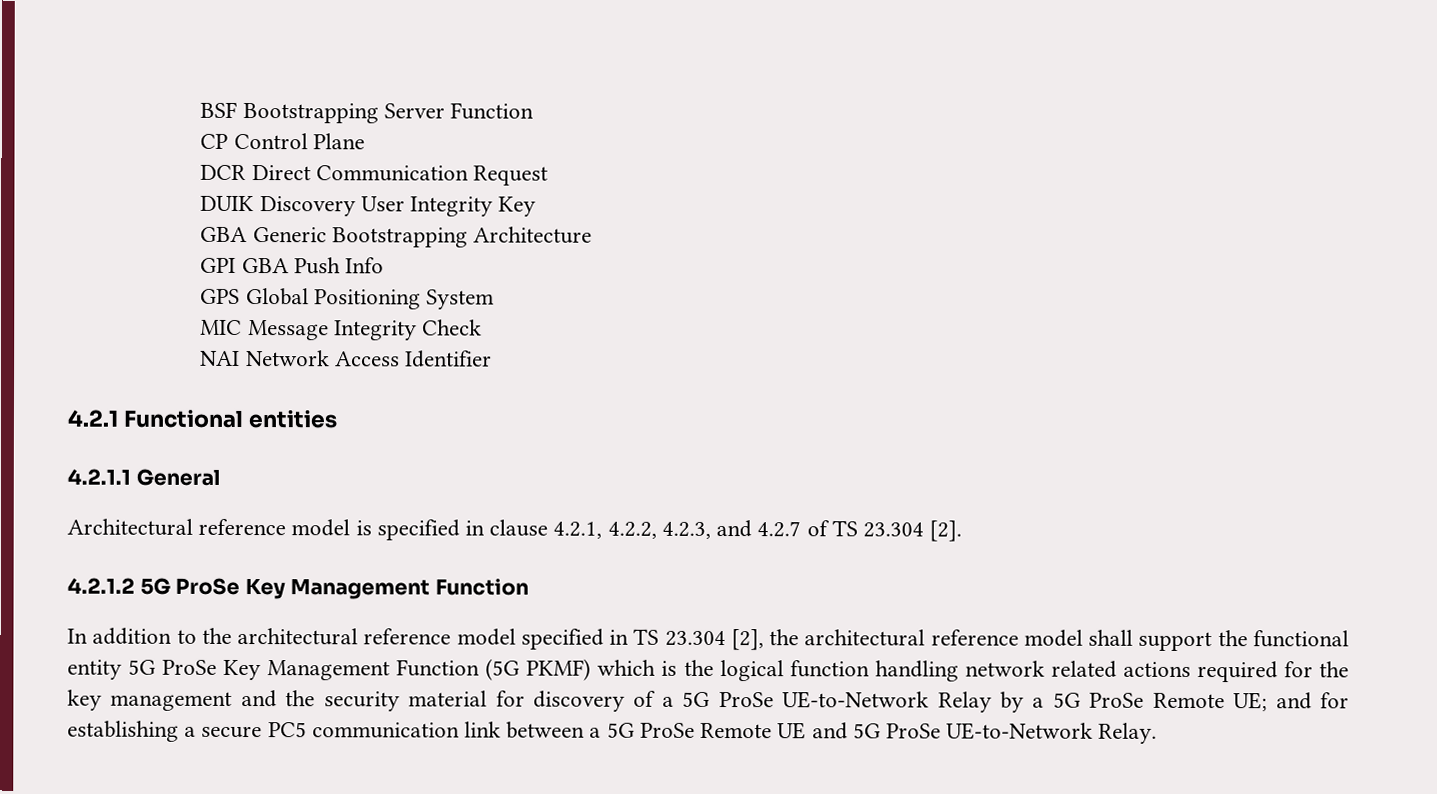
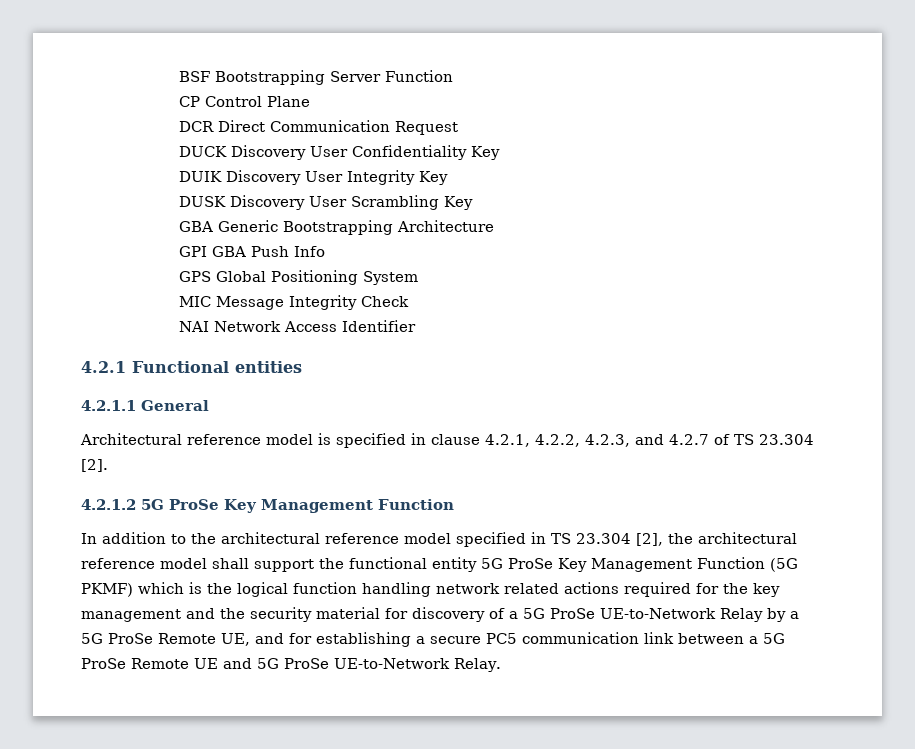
+ DUCK Discovery User Confidentiality Key
+ DUSK Discovery User Scrambling Key
- In addition to the architectural reference model specified in TS 23.304 [2], the architectural reference model shall support the functional entity 5G ProSe Key Management Function (5G PKMF) which is the logical function handling network related actions required for the key management and the security material for discovery of a 5G ProSe UE-to-Network Relay by a 5G ProSe Remote UE; and for establishing a secure PC5 communication link between a 5G ProSe Remote UE and 5G ProSe UE-to-Network Relay.
+ In addition to the architectural reference model specified in TS 23.304 [2], the architectural reference model shall support the functional entity 5G ProSe Key Management Function (5G PKMF) which is the logical function handling network related actions required for the key management and the security material for discovery of a 5G ProSe UE-to-Network Relay by a 5G ProSe Remote UE, and for establishing a secure PC5 communication link between a 5G ProSe Remote UE and 5G ProSe UE-to-Network Relay.

